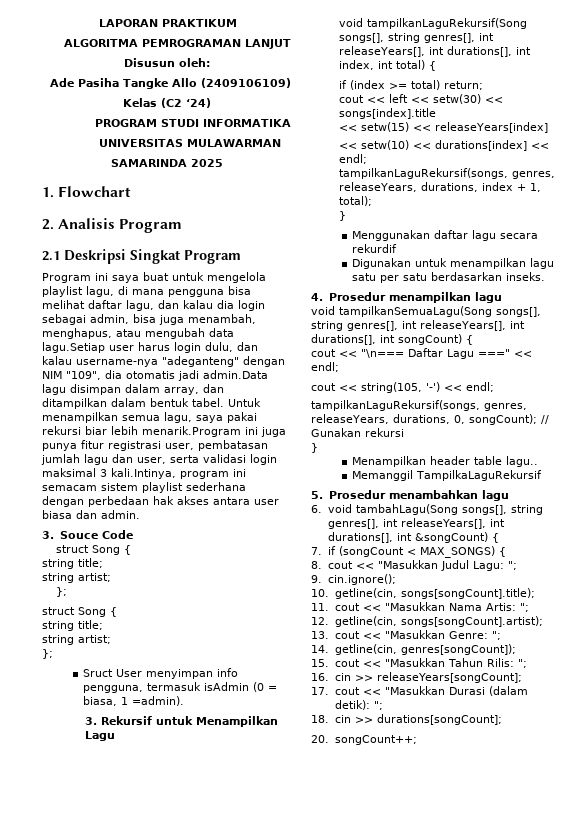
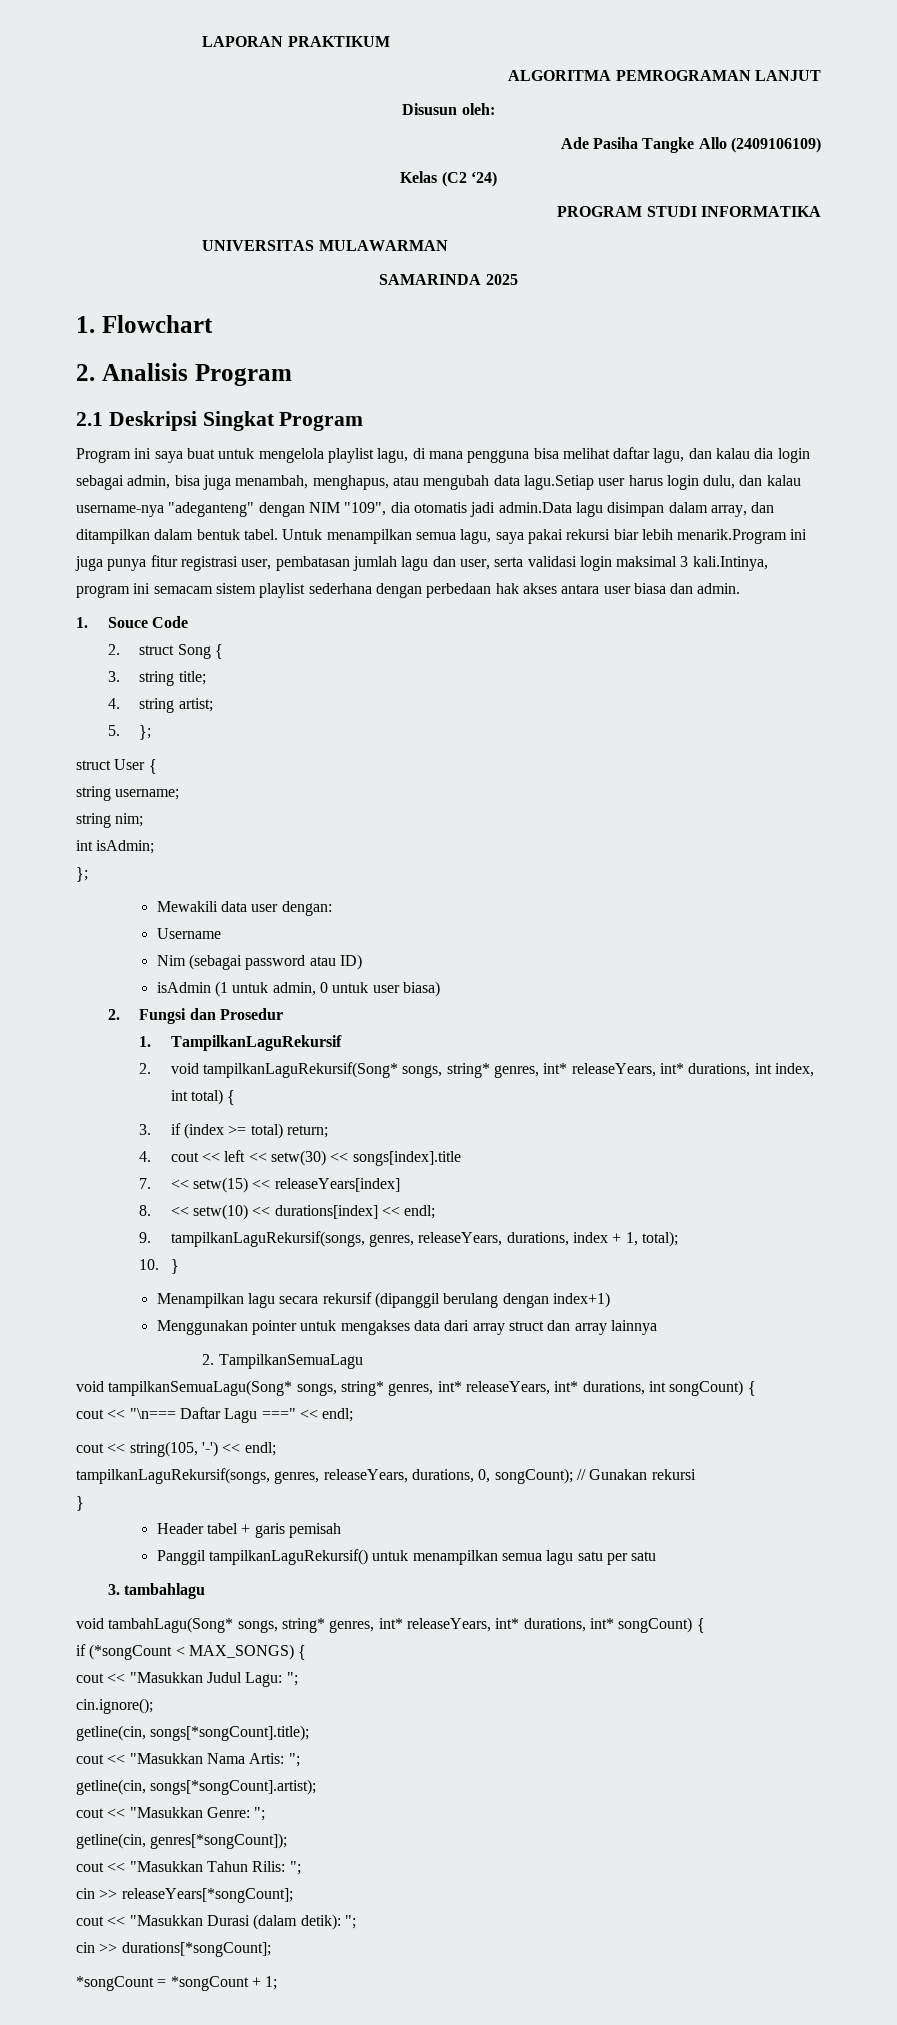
- 3. Souce Code
- struct Song {
- string title;
- string artist;
+ 1. Souce Code
+ 2. struct Song {
+ 3. string title;
+ 4. string artist;
+ 5. };
+ struct User {
+ string username;
+ string nim;
+ int isAdmin;
  };
- struct Song {
- string title;
- string artist;
- };
- Sruct User menyimpan info pengguna, termasuk isAdmin (0 = biasa, 1 =admin).
- 3. Rekursif untuk Menampilkan Lagu
- void tampilkanLaguRekursif(Song songs[], string genres[], int releaseYears[], int durations[], int index, int total) {
+ Mewakili data user dengan:
+ Username
+ Nim (sebagai password atau ID)
+ isAdmin (1 untuk admin, 0 untuk user biasa)
+ 2. Fungsi dan Prosedur
+ 1. TampilkanLaguRekursif
+ 2. void tampilkanLaguRekursif(Song* songs, string* genres, int* releaseYears, int* durations, int index, int total) {
- if (index >= total) return;
+ 3. if (index >= total) return;
- cout << left << setw(30) << songs[index].title
+ 4. cout << left << setw(30) << songs[index].title
- << setw(15) << releaseYears[index]
+ 7. << setw(15) << releaseYears[index]
- << setw(10) << durations[index] << endl;
+ 8. << setw(10) << durations[index] << endl;
- tampilkanLaguRekursif(songs, genres, releaseYears, durations, index + 1, total);
- }
- Menggunakan daftar lagu secara rekurdif
- Digunakan untuk menampilkan lagu satu per satu berdasarkan inseks.
- 4. Prosedur menampilkan lagu
- void tampilkanSemuaLagu(Song songs[], string genres[], int releaseYears[], int durations[], int songCount) {
+ 9. tampilkanLaguRekursif(songs, genres, releaseYears, durations, index + 1, total);
+ 10. }
+ Menampilkan lagu secara rekursif (dipanggil berulang dengan index+1)
+ Menggunakan pointer untuk mengakses data dari array struct dan array lainnya
+ 2. TampilkanSemuaLagu
+ void tampilkanSemuaLagu(Song* songs, string* genres, int* releaseYears, int* durations, int songCount) {
- Menampilkan header table lagu..
- Memanggil TampilkaLaguRekursif
- 5. Prosedur menambahkan lagu
- 6. void tambahLagu(Song songs[], string genres[], int releaseYears[], int durations[], int &songCount) {
- 7. if (songCount < MAX_SONGS) {
+ Header tabel + garis pemisah
+ Panggil tampilkanLaguRekursif() untuk menampilkan semua lagu satu per satu
+ 3. tambahlagu
+ void tambahLagu(Song* songs, string* genres, int* releaseYears, int* durations, int* songCount) {
+ if (*songCount < MAX_SONGS) {
- 8. cout << "Masukkan Judul Lagu: ";
+ cout << "Masukkan Judul Lagu: ";
- 9. cin.ignore();
+ cin.ignore();
- 10. getline(cin, songs[songCount].title);
- 11. cout << "Masukkan Nama Artis: ";
+ getline(cin, songs[*songCount].title);
+ cout << "Masukkan Nama Artis: ";
- 12. getline(cin, songs[songCount].artist);
- 13. cout << "Masukkan Genre: ";
+ getline(cin, songs[*songCount].artist);
+ cout << "Masukkan Genre: ";
- 14. getline(cin, genres[songCount]);
- 15. cout << "Masukkan Tahun Rilis: ";
+ getline(cin, genres[*songCount]);
+ cout << "Masukkan Tahun Rilis: ";
- 16. cin >> releaseYears[songCount];
- 17. cout << "Masukkan Durasi (dalam detik): ";
+ cin >> releaseYears[*songCount];
+ cout << "Masukkan Durasi (dalam detik): ";
- 18. cin >> durations[songCount];
- 20. songCount++;
+ cin >> durations[*songCount];
+ *songCount = *songCount + 1;

